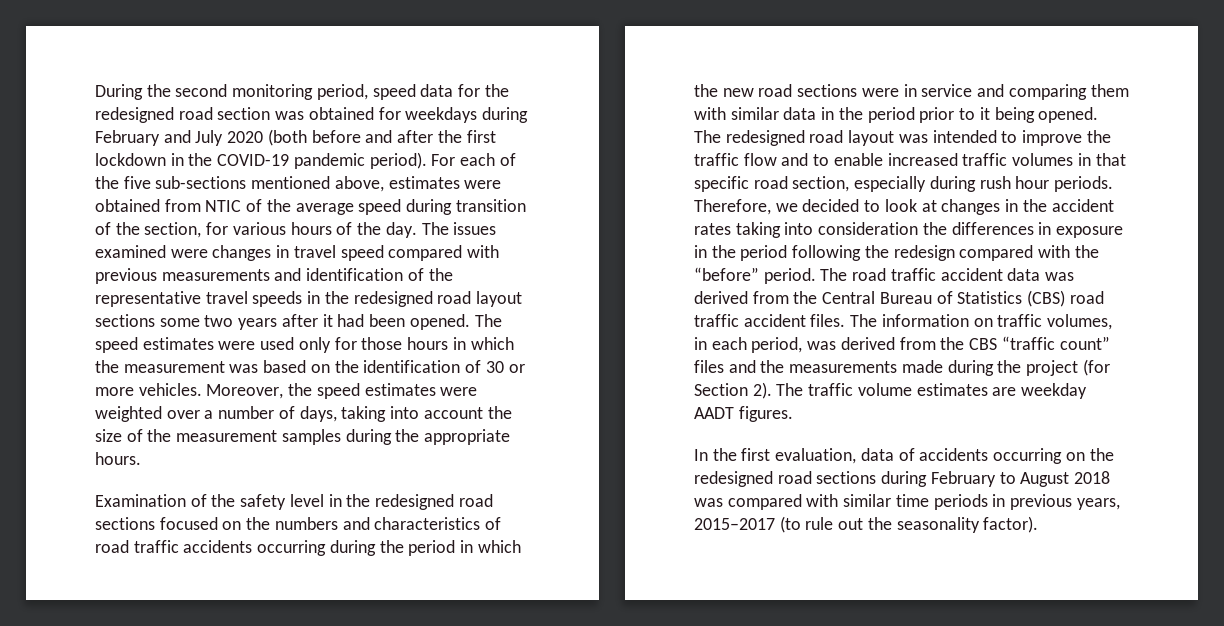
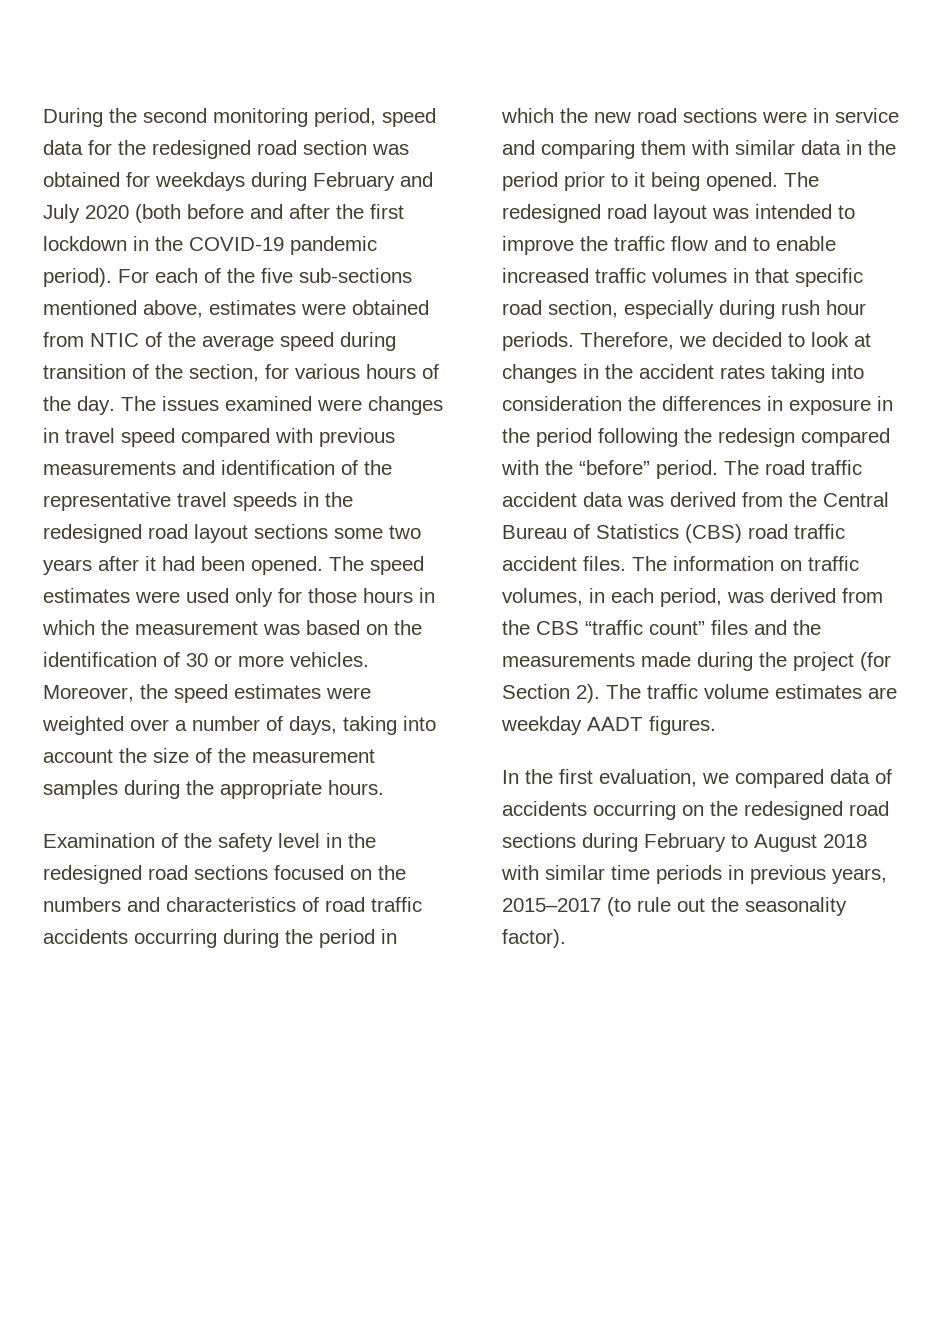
- In the first evaluation, data of accidents occurring on the redesigned road sections during February to August 2018 was compared with similar time periods in previous years, 2015–2017 (to rule out the seasonality factor).
+ In the first evaluation, we compared data of accidents occurring on the redesigned road sections during February to August 2018 with similar time periods in previous years, 2015–2017 (to rule out the seasonality factor).

